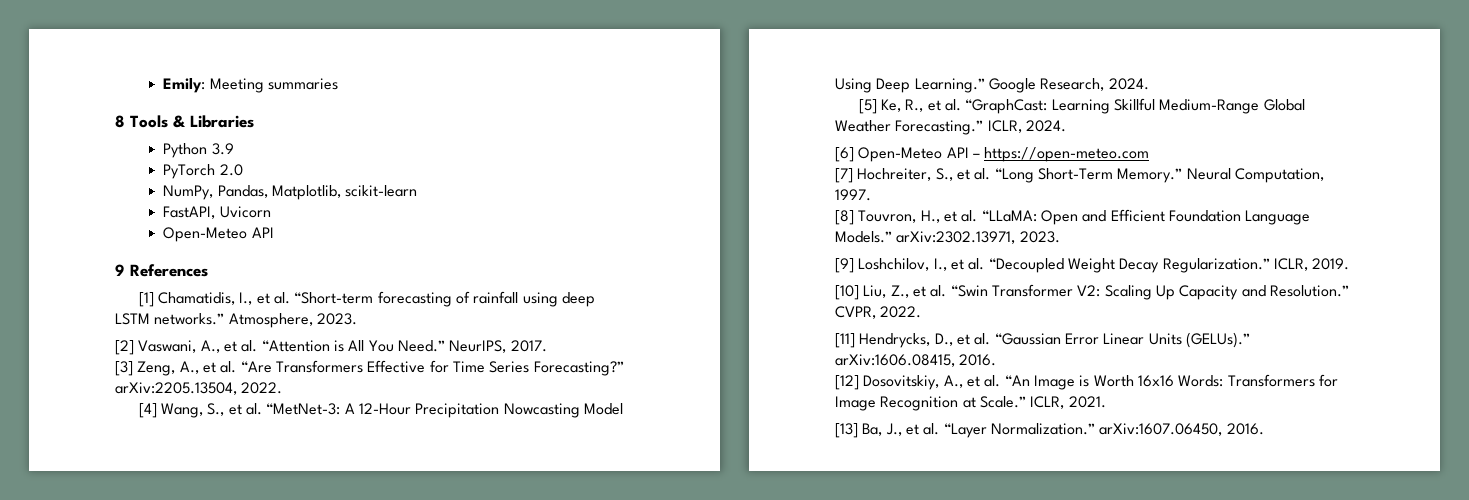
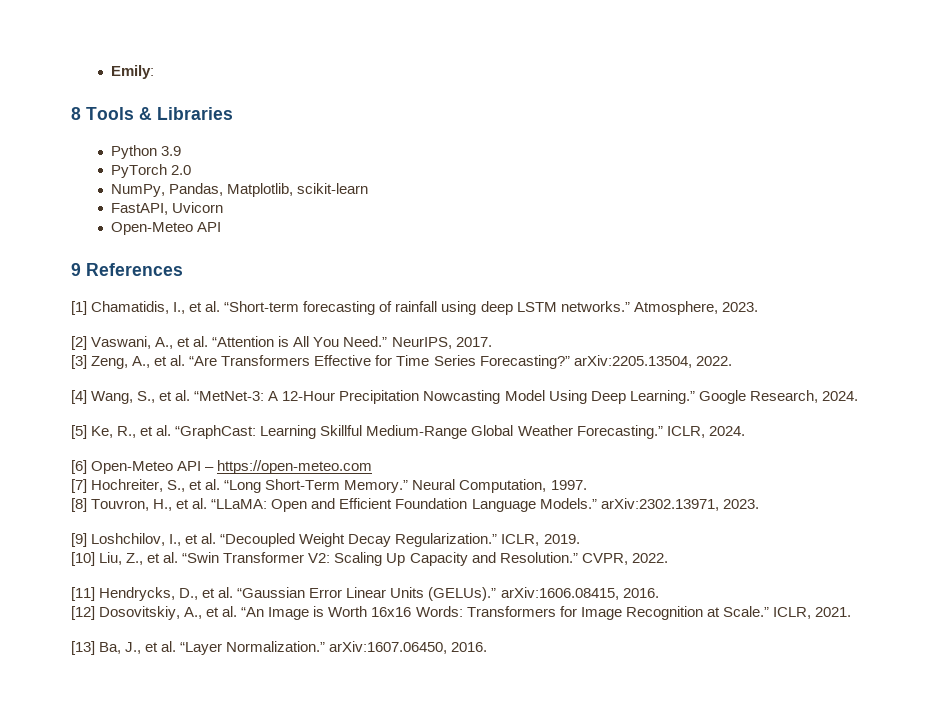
- Emily: Meeting summaries
+ Emily:

